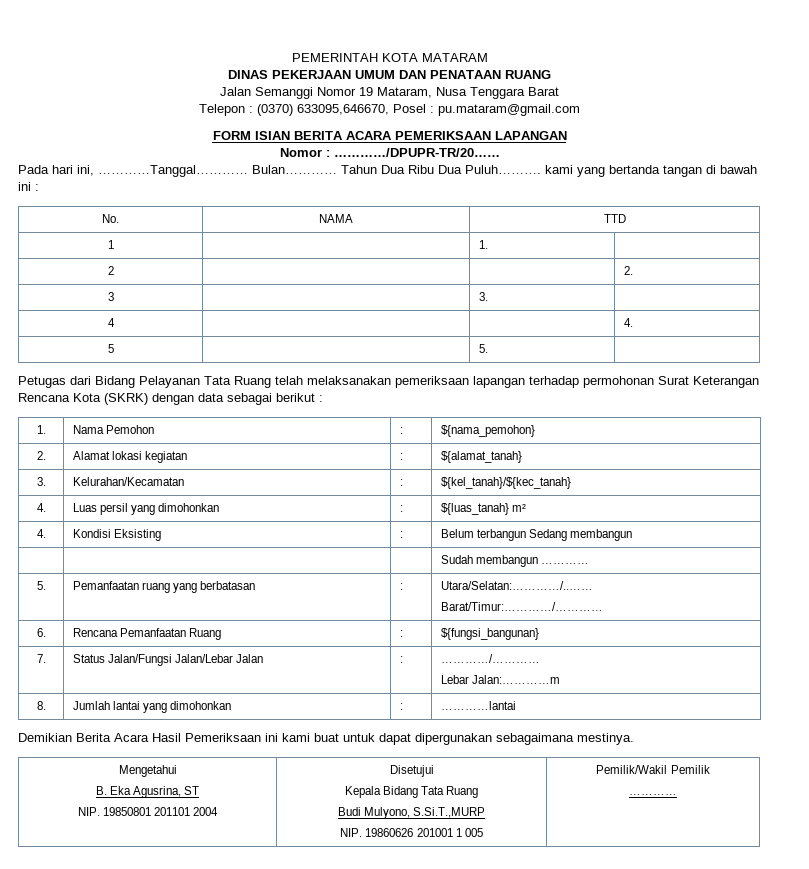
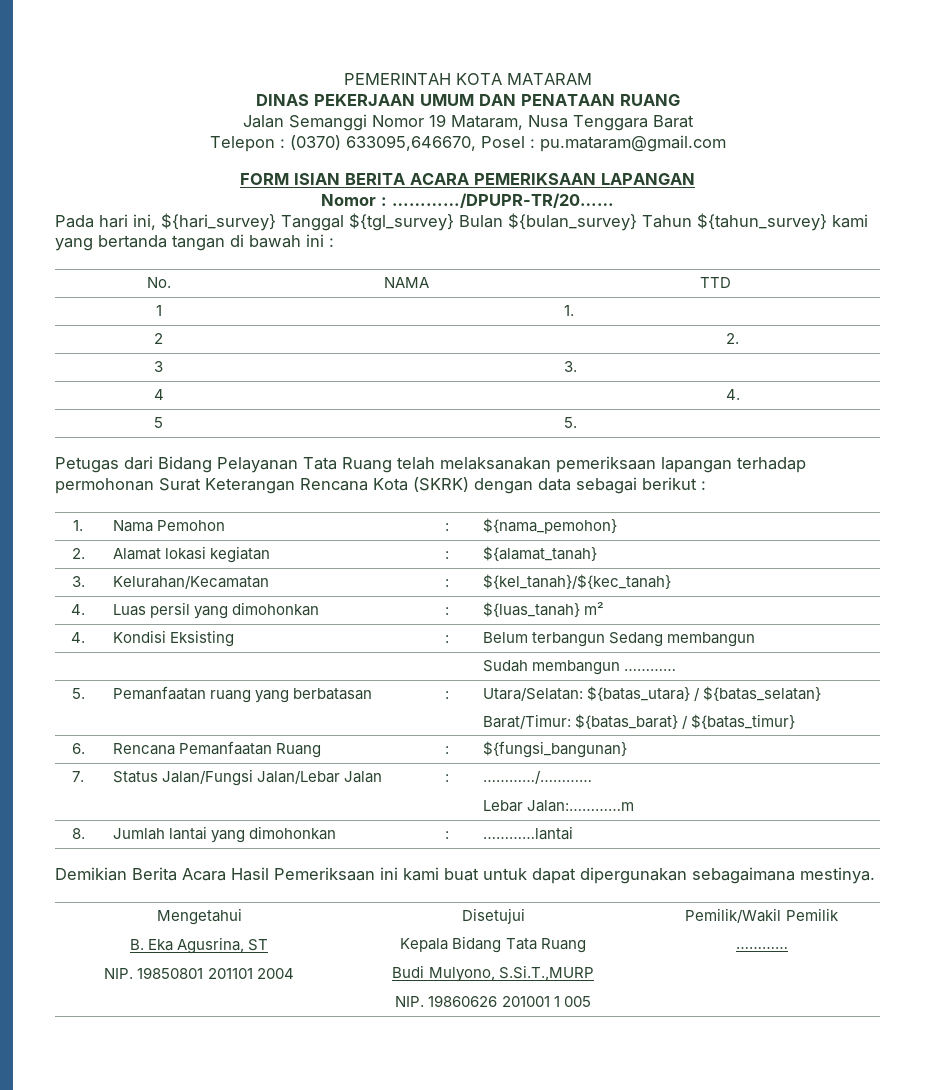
- Pada hari ini, …………Tanggal………… Bulan………… Tahun Dua Ribu Dua Puluh………. kami yang bertanda tangan di bawah ini :
+ Pada hari ini, ${hari_survey} Tanggal ${tgl_survey} Bulan ${bulan_survey} Tahun ${tahun_survey} kami yang bertanda tangan di bawah ini :
- 5. | Pemanfaatan ruang yang berbatasan | : | Utara/Selatan:…………/..……
- Barat/Timur:…………/…………
+ 5. | Pemanfaatan ruang yang berbatasan | : | Utara/Selatan: ${batas_utara} / ${batas_selatan}
+ Barat/Timur: ${batas_barat} / ${batas_timur}

